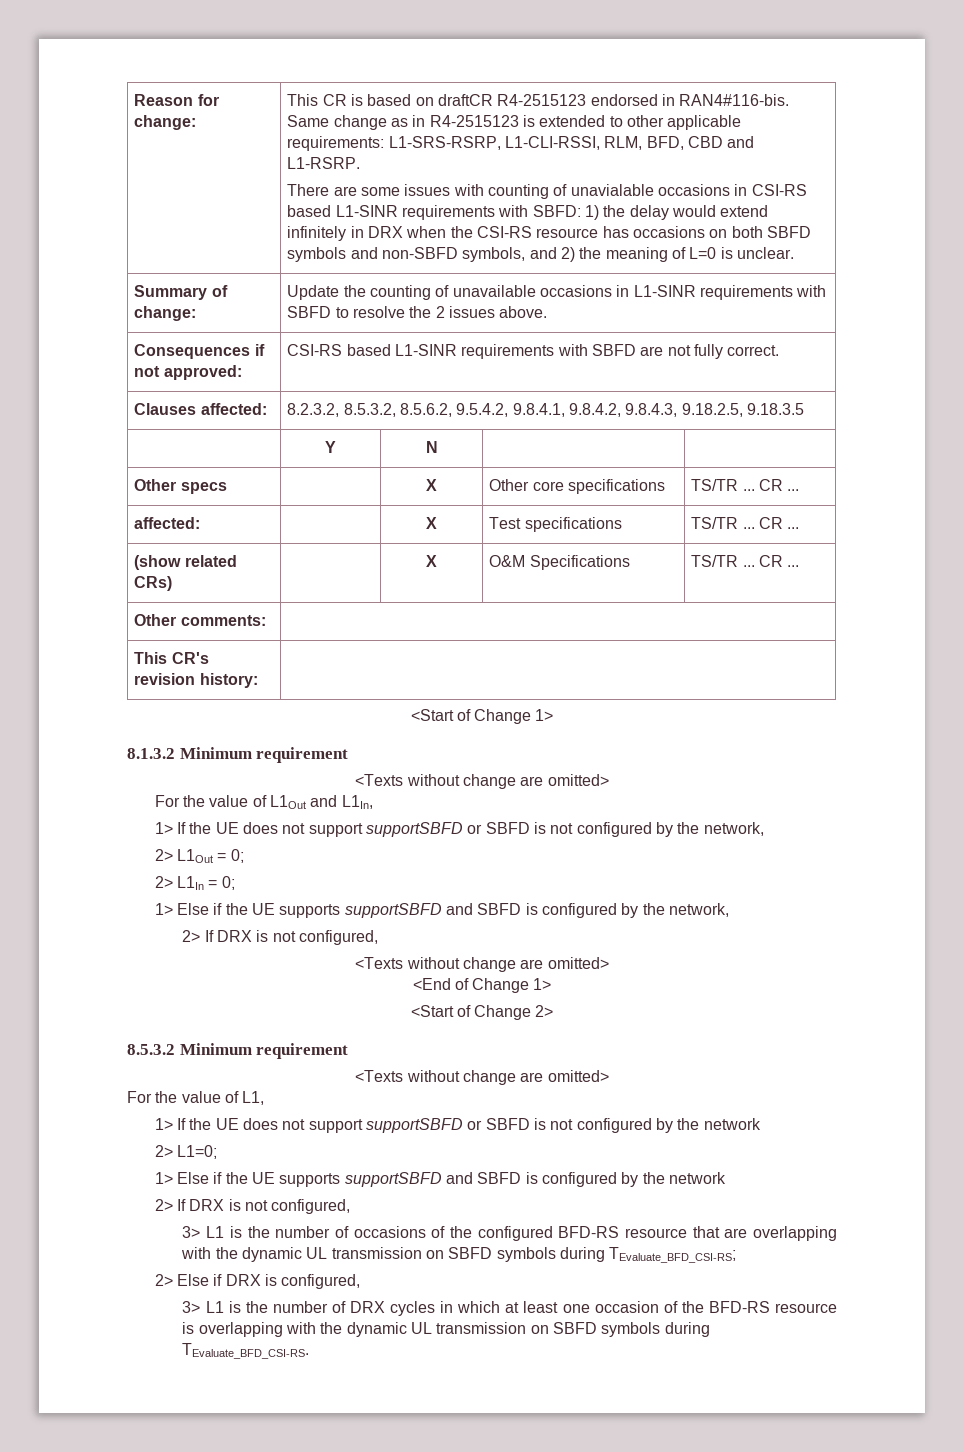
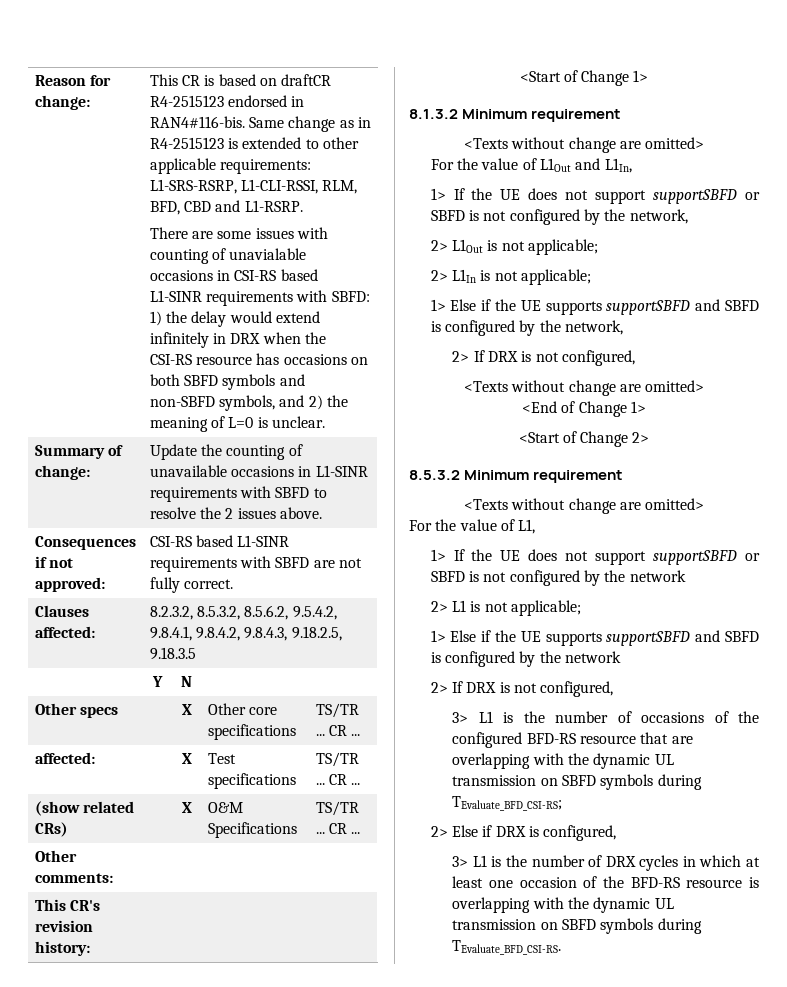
- 2> L1Out = 0;
+ 2> L1Out is not applicable;
- 2> L1In = 0;
+ 2> L1In is not applicable;
- 2> L1=0;
+ 2> L1 is not applicable;

